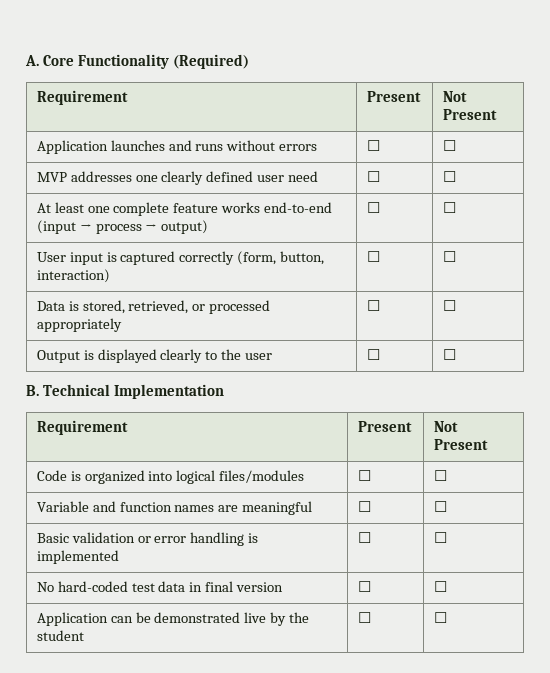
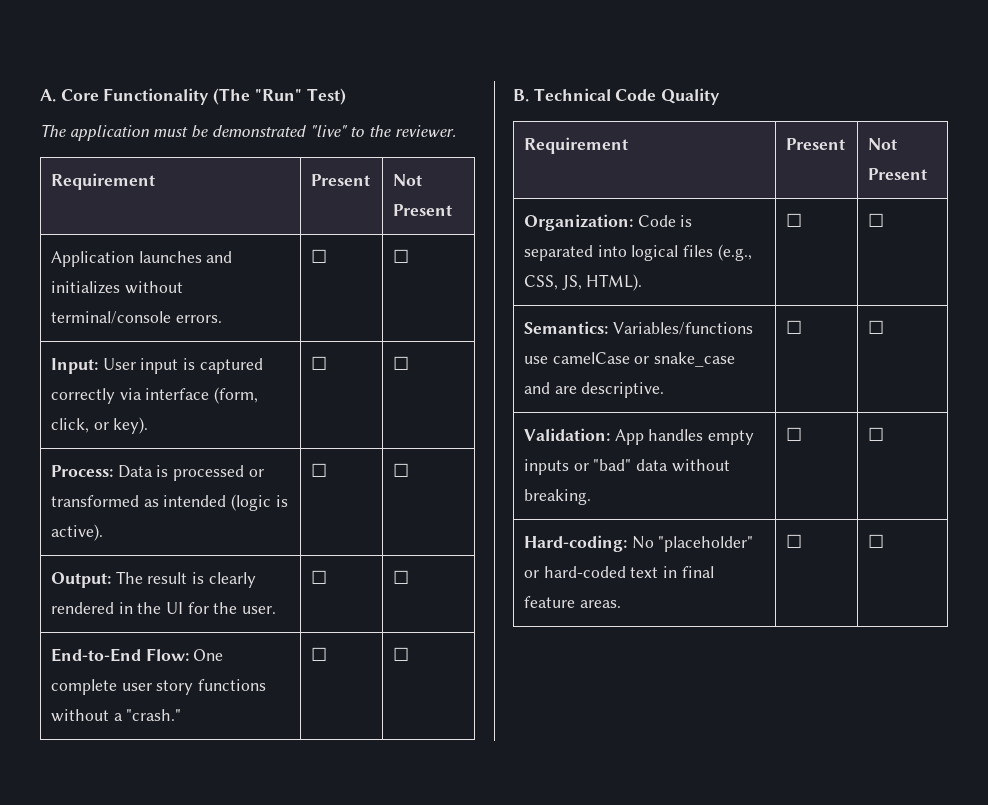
- A. Core Functionality (Required)
+ A. Core Functionality (The "Run" Test)
+ The application must be demonstrated "live" to the reviewer.
- Application launches and runs without errors | ☐ | ☐
- MVP addresses one clearly defined user need | ☐ | ☐
- At least one complete feature works end-to-end (input → process → output) | ☐ | ☐
- User input is captured correctly (form, button, interaction) | ☐ | ☐
- Data is stored, retrieved, or processed appropriately | ☐ | ☐
- Output is displayed clearly to the user | ☐ | ☐
+ Application launches and initializes without terminal/console errors. | ☐ | ☐
+ Input: User input is captured correctly via interface (form, click, or key). | ☐ | ☐
+ Process: Data is processed or transformed as intended (logic is active). | ☐ | ☐
+ Output: The result is clearly rendered in the UI for the user. | ☐ | ☐
+ End-to-End Flow: One complete user story functions without a "crash." | ☐ | ☐
- B. Technical Implementation
+ B. Technical Code Quality
  Requirement | Present | Not Present
- Code is organized into logical files/modules | ☐ | ☐
- Variable and function names are meaningful | ☐ | ☐
- Basic validation or error handling is implemented | ☐ | ☐
- No hard-coded test data in final version | ☐ | ☐
- Application can be demonstrated live by the student | ☐ | ☐
+ Organization: Code is separated into logical files (e.g., CSS, JS, HTML). | ☐ | ☐
+ Semantics: Variables/functions use camelCase or snake_case and are descriptive. | ☐ | ☐
+ Validation: App handles empty inputs or "bad" data without breaking. | ☐ | ☐
+ Hard-coding: No "placeholder" or hard-coded text in final feature areas. | ☐ | ☐

